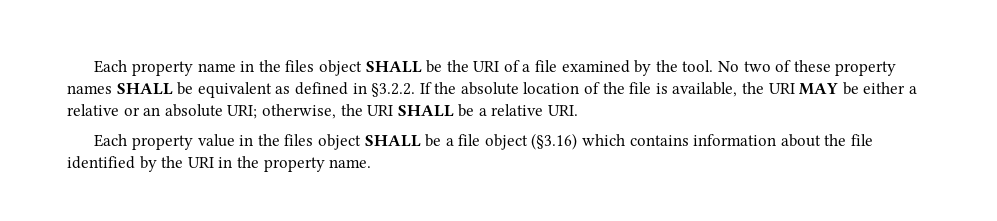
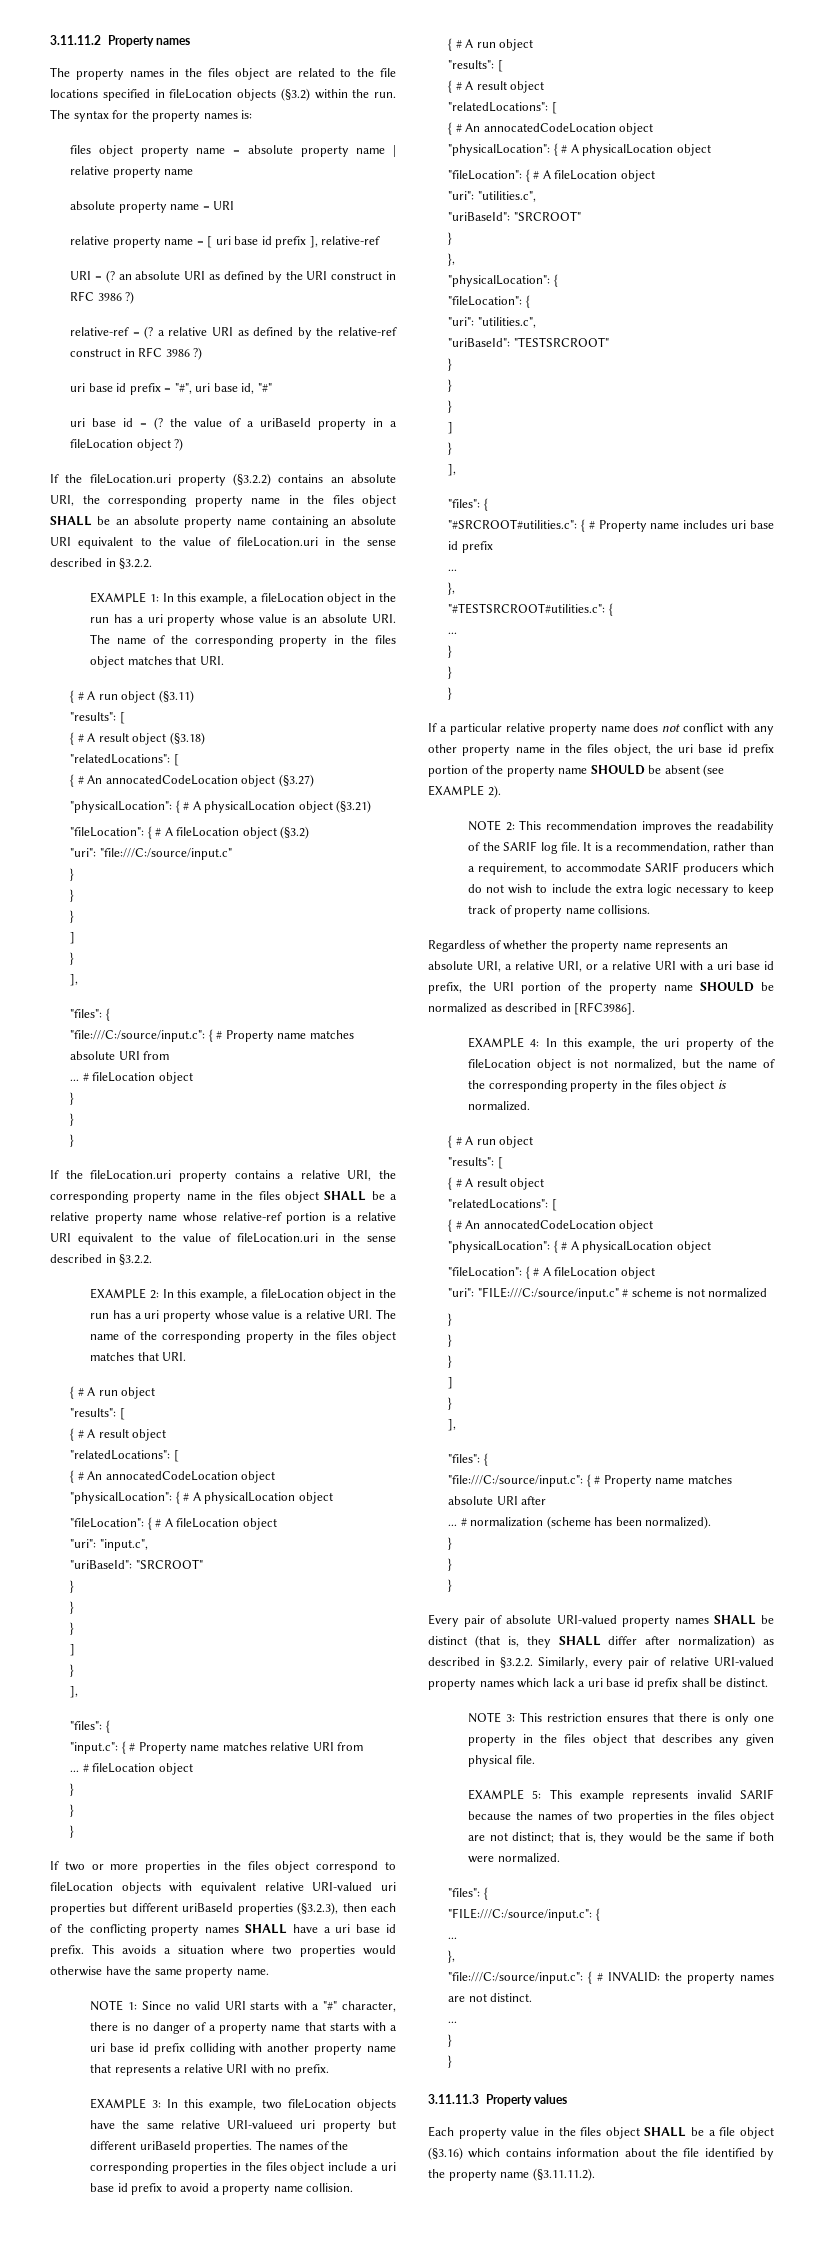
- Each property name in the files object SHALL be the URI of a file examined by the tool. No two of these property names SHALL be equivalent as defined in §3.2.2. If the absolute location of the file is available, the URI MAY be either a relative or an absolute URI; otherwise, the URI SHALL be a relative URI.
+ 3.11.11.2 Property names
+ The property names in the files object are related to the file locations specified in fileLocation objects (§3.2) within the run. The syntax for the property names is:
+ files object property name = absolute property name | relative property name
+ absolute property name = URI
+ relative property name = [ uri base id prefix ], relative-ref
+ URI = (? an absolute URI as defined by the URI construct in RFC 3986 ?)
+ relative-ref = (? a relative URI as defined by the relative-ref construct in RFC 3986 ?)
+ uri base id prefix = "#", uri base id, "#"
+ uri base id = (? the value of a uriBaseId property in a fileLocation object ?)
+ If the fileLocation.uri property (§3.2.2) contains an absolute URI, the corresponding property name in the files object SHALL be an absolute property name containing an absolute URI equivalent to the value of fileLocation.uri in the sense described in §3.2.2.
+ EXAMPLE 1: In this example, a fileLocation object in the run has a uri property whose value is an absolute URI. The name of the corresponding property in the files object matches that URI.
+ { # A run object (§3.11)
+ "results": [
+ { # A result object (§3.18)
+ "relatedLocations": [
+ { # An annocatedCodeLocation object (§3.27)
+ "physicalLocation": { # A physicalLocation object (§3.21)
+ "fileLocation": { # A fileLocation object (§3.2)
+ "uri": "file:///C:/source/input.c"
+ }
+ }
+ }
+ ]
+ }
+ ],
+ "files": {
+ "file:///C:/source/input.c": { # Property name matches absolute URI from
+ ... # fileLocation object
+ }
+ }
+ }
+ If the fileLocation.uri property contains a relative URI, the corresponding property name in the files object SHALL be a relative property name whose relative-ref portion is a relative URI equivalent to the value of fileLocation.uri in the sense described in §3.2.2.
+ EXAMPLE 2: In this example, a fileLocation object in the run has a uri property whose value is a relative URI. The name of the corresponding property in the files object matches that URI.
+ { # A run object
+ "results": [
+ { # A result object
+ "relatedLocations": [
+ { # An annocatedCodeLocation object
+ "physicalLocation": { # A physicalLocation object
+ "fileLocation": { # A fileLocation object
+ "uri": "input.c",
+ "uriBaseId": "SRCROOT"
+ }
+ }
+ }
+ ]
+ }
+ ],
+ "files": {
+ "input.c": { # Property name matches relative URI from
+ ... # fileLocation object
+ }
+ }
+ }
+ If two or more properties in the files object correspond to fileLocation objects with equivalent relative URI-valued uri properties but different uriBaseId properties (§3.2.3), then each of the conflicting property names SHALL have a uri base id prefix. This avoids a situation where two properties would otherwise have the same property name.
+ NOTE 1: Since no valid URI starts with a "#" character, there is no danger of a property name that starts with a uri base id prefix colliding with another property name that represents a relative URI with no prefix.
+ EXAMPLE 3: In this example, two fileLocation objects have the same relative URI-valueed uri property but different uriBaseId properties. The names of the corresponding properties in the files object include a uri base id prefix to avoid a property name collision.
+ { # A run object
+ "results": [
+ { # A result object
+ "relatedLocations": [
+ { # An annocatedCodeLocation object
+ "physicalLocation": { # A physicalLocation object
+ "fileLocation": { # A fileLocation object
+ "uri": "utilities.c",
+ "uriBaseId": "SRCROOT"
+ }
+ },
+ "physicalLocation": {
+ "fileLocation": {
+ "uri": "utilities.c",
+ "uriBaseId": "TESTSRCROOT"
+ }
+ }
+ }
+ ]
+ }
+ ],
+ "files": {
+ "#SRCROOT#utilities.c": { # Property name includes uri base id prefix
+ ...
+ },
+ "#TESTSRCROOT#utilities.c": {
+ ...
+ }
+ }
+ }
+ If a particular relative property name does not conflict with any other property name in the files object, the uri base id prefix portion of the property name SHOULD be absent (see EXAMPLE 2).
+ NOTE 2: This recommendation improves the readability of the SARIF log file. It is a recommendation, rather than a requirement, to accommodate SARIF producers which do not wish to include the extra logic necessary to keep track of property name collisions.
+ Regardless of whether the property name represents an absolute URI, a relative URI, or a relative URI with a uri base id prefix, the URI portion of the property name SHOULD be normalized as described in [RFC3986].
+ EXAMPLE 4: In this example, the uri property of the fileLocation object is not normalized, but the name of the corresponding property in the files object is normalized.
+ { # A run object
+ "results": [
+ { # A result object
+ "relatedLocations": [
+ { # An annocatedCodeLocation object
+ "physicalLocation": { # A physicalLocation object
+ "fileLocation": { # A fileLocation object
+ "uri": "FILE:///C:/source/input.c" # scheme is not normalized
+ }
+ }
+ }
+ ]
+ }
+ ],
+ "files": {
+ "file:///C:/source/input.c": { # Property name matches absolute URI after
+ ... # normalization (scheme has been normalized).
+ }
+ }
+ }
+ Every pair of absolute URI-valued property names SHALL be distinct (that is, they SHALL differ after normalization) as described in §3.2.2. Similarly, every pair of relative URI-valued property names which lack a uri base id prefix shall be distinct.
+ NOTE 3: This restriction ensures that there is only one property in the files object that describes any given physical file.
+ EXAMPLE 5: This example represents invalid SARIF because the names of two properties in the files object are not distinct; that is, they would be the same if both were normalized.
+ "files": {
+ "FILE:///C:/source/input.c": {
+ ...
+ },
+ "file:///C:/source/input.c": { # INVALID: the property names are not distinct.
+ ...
+ }
+ }
+ 3.11.11.3 Property values
- Each property value in the files object SHALL be a file object (§3.16) which contains information about the file identified by the URI in the property name.
+ Each property value in the files object SHALL be a file object (§3.16) which contains information about the file identified by the property name (§3.11.11.2).

